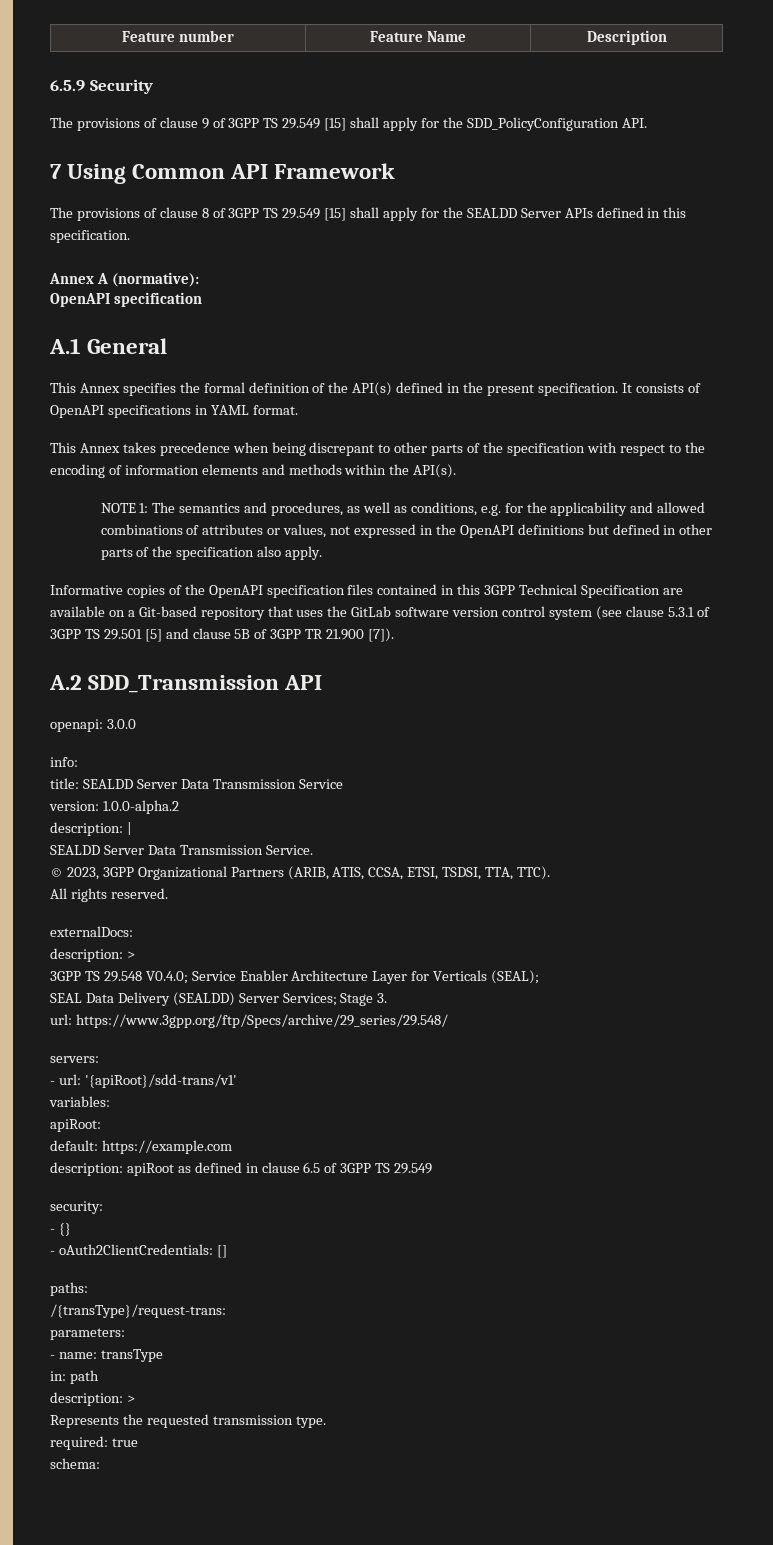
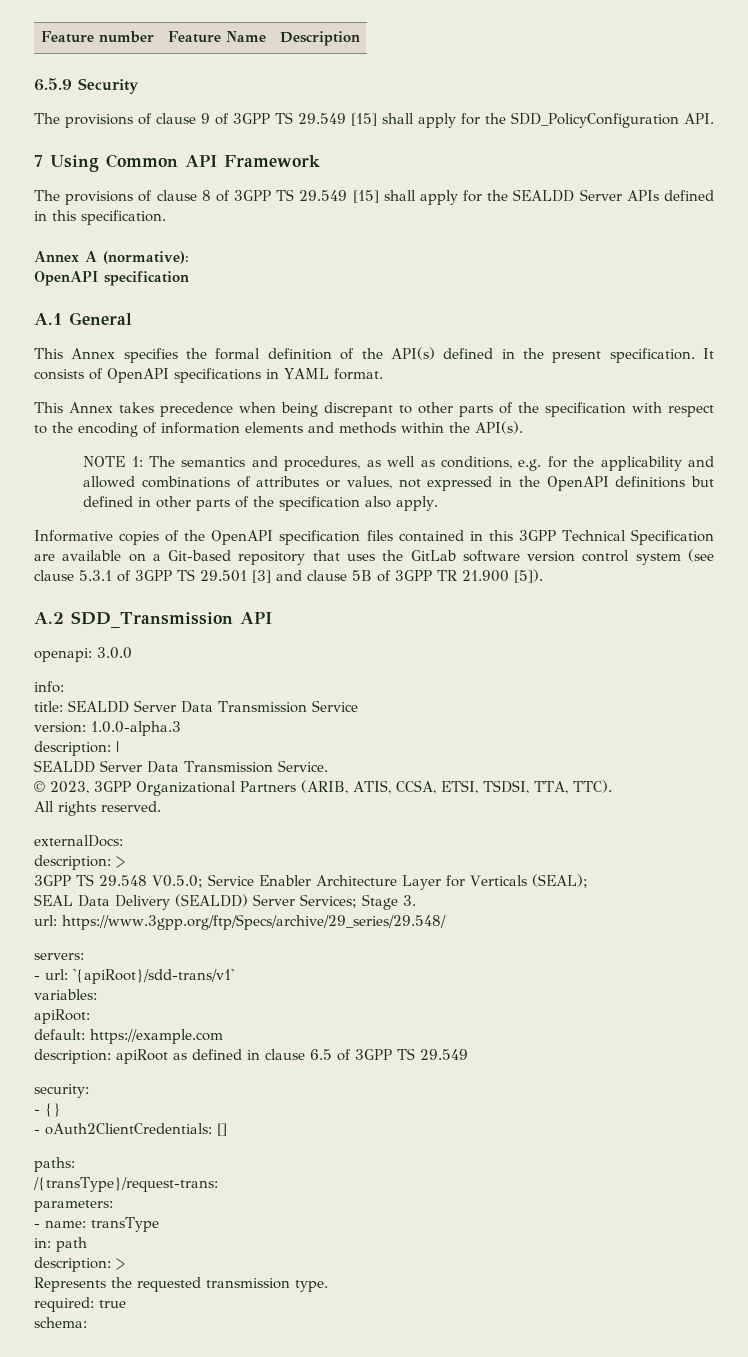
- Informative copies of the OpenAPI specification files contained in this 3GPP Technical Specification are available on a Git-based repository that uses the GitLab software version control system (see clause 5.3.1 of 3GPP TS 29.501 [5] and clause 5B of 3GPP TR 21.900 [7]).
+ Informative copies of the OpenAPI specification files contained in this 3GPP Technical Specification are available on a Git-based repository that uses the GitLab software version control system (see clause 5.3.1 of 3GPP TS 29.501 [3] and clause 5B of 3GPP TR 21.900 [5]).
- version: 1.0.0-alpha.2
+ version: 1.0.0-alpha.3
- 3GPP TS 29.548 V0.4.0; Service Enabler Architecture Layer for Verticals (SEAL);
+ 3GPP TS 29.548 V0.5.0; Service Enabler Architecture Layer for Verticals (SEAL);

